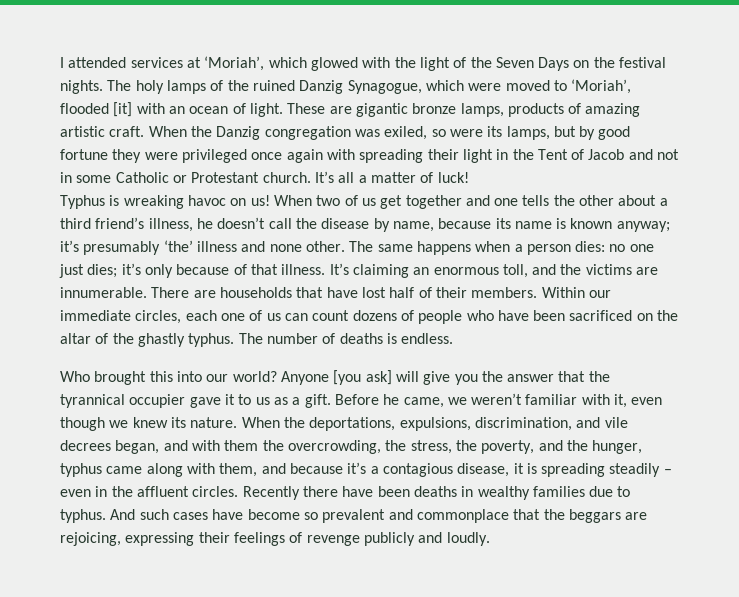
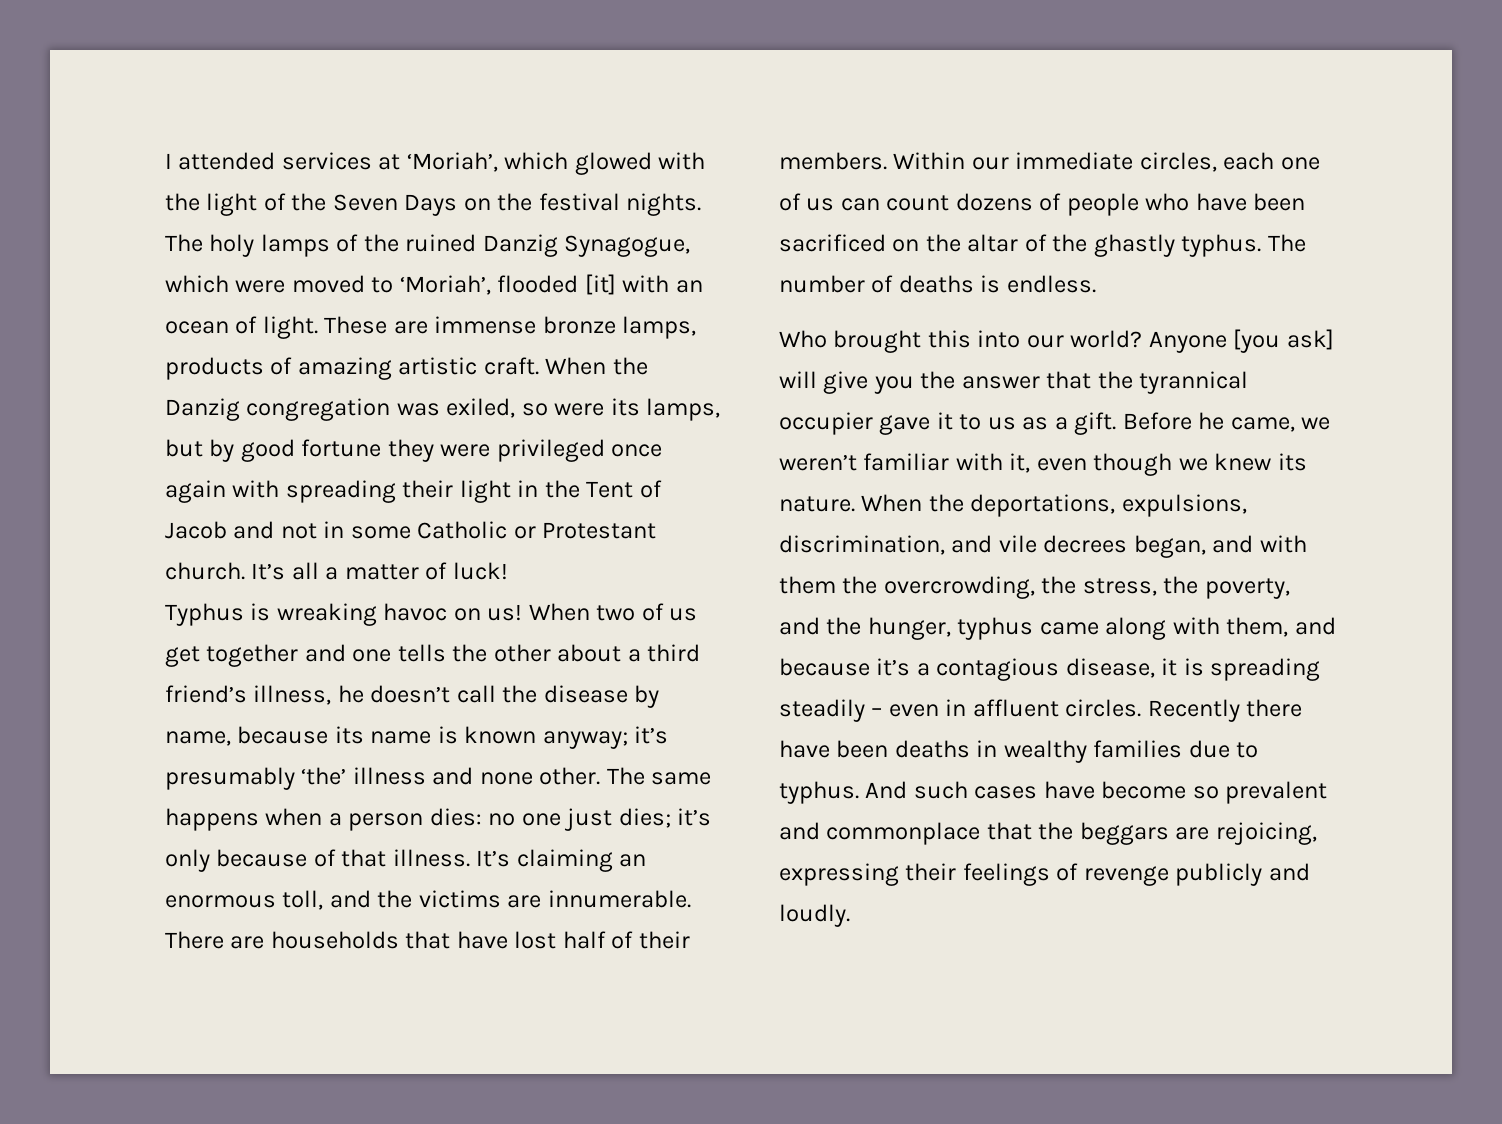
- These are gigantic bronze lamps, products of amazing artistic craft.
+ These are immense bronze lamps, products of amazing artistic craft.
- When the deportations, expulsions, discrimination, and vile decrees began, and with them the overcrowding, the stress, the poverty, and the hunger, typhus came along with them, and because it’s a contagious disease, it is spreading steadily – even in the affluent circles.
+ When the deportations, expulsions, discrimination, and vile decrees began, and with them the overcrowding, the stress, the poverty, and the hunger, typhus came along with them, and because it’s a contagious disease, it is spreading steadily – even in affluent circles.

